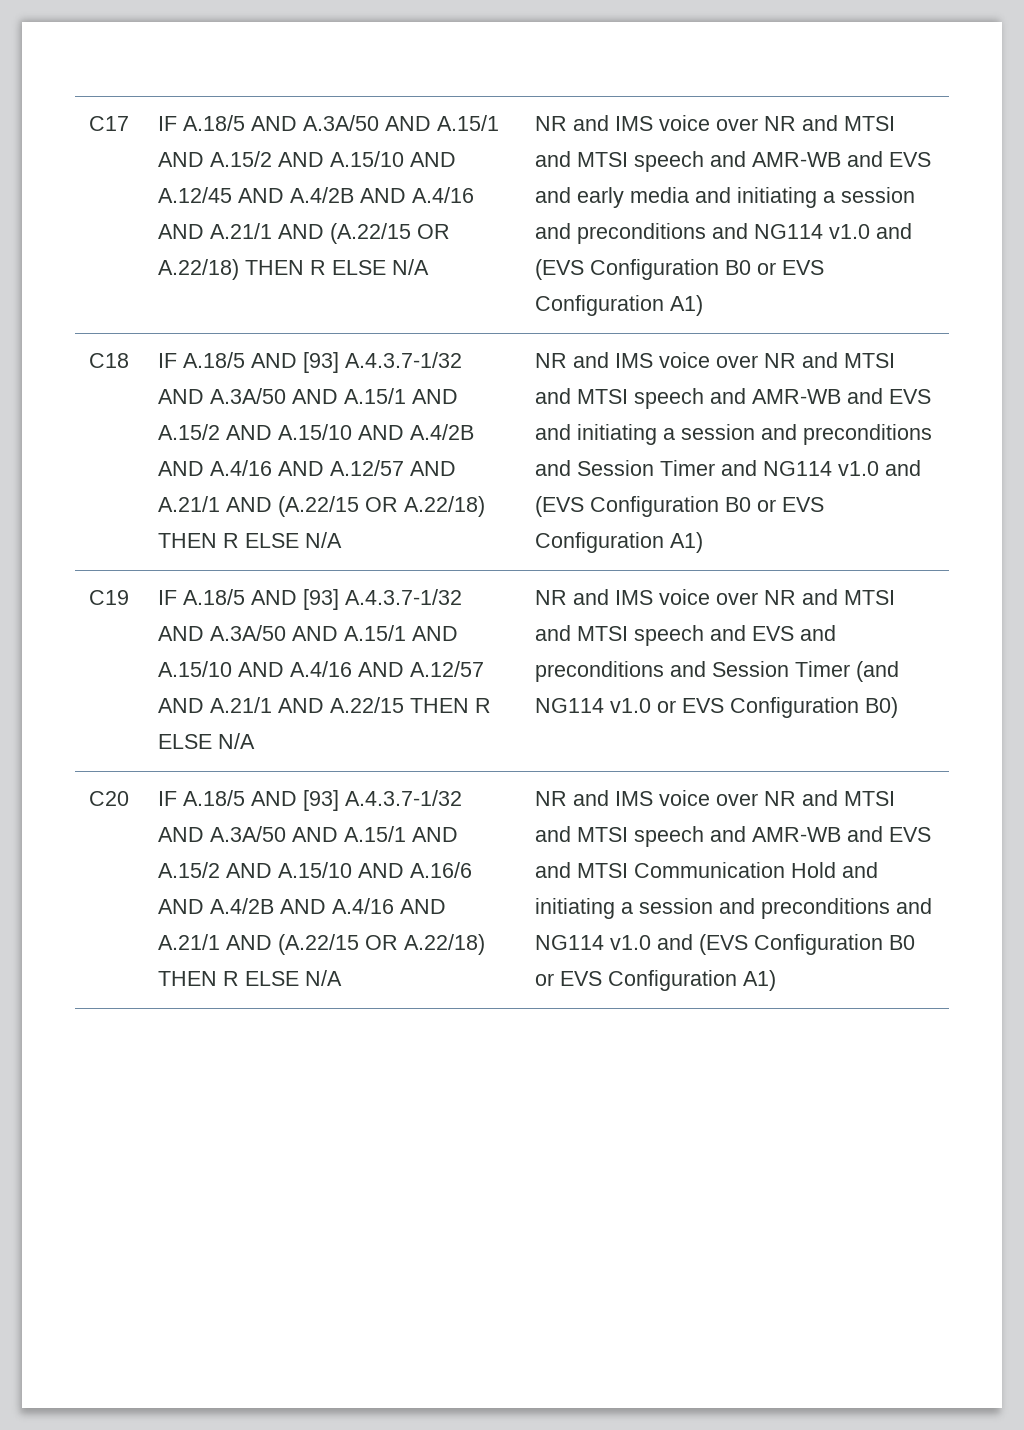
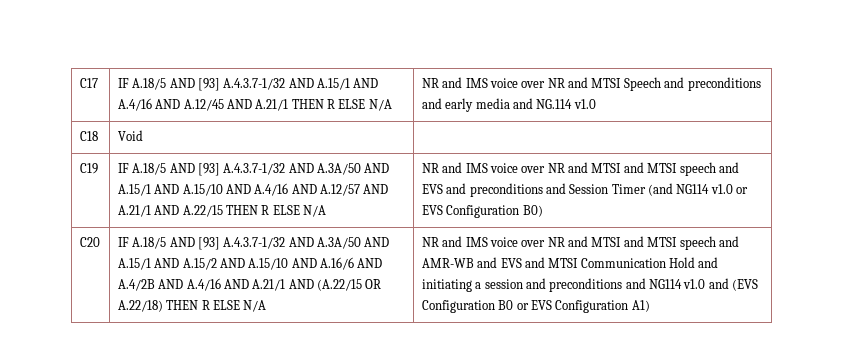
- IF A.18/5 AND A.3A/50 AND A.15/1 AND A.15/2 AND A.15/10 AND A.12/45 AND A.4/2B AND A.4/16 AND A.21/1 AND (A.22/15 OR A.22/18) THEN R ELSE N/A
+ IF A.18/5 AND [93] A.4.3.7-1/32 AND A.15/1 AND A.4/16 AND A.12/45 AND A.21/1 THEN R ELSE N/A
- NR and IMS voice over NR and MTSI and MTSI speech and AMR-WB and EVS and early media and initiating a session and preconditions and NG114 v1.0 and (EVS Configuration B0 or EVS Configuration A1)
- C18 | IF A.18/5 AND [93] A.4.3.7-1/32 AND A.3A/50 AND A.15/1 AND A.15/2 AND A.15/10 AND A.4/2B AND A.4/16 AND A.12/57 AND A.21/1 AND (A.22/15 OR A.22/18) THEN R ELSE N/A | NR and IMS voice over NR and MTSI and MTSI speech and AMR-WB and EVS and initiating a session and preconditions and Session Timer and NG114 v1.0 and (EVS Configuration B0 or EVS Configuration A1)
+ NR and IMS voice over NR and MTSI Speech and preconditions and early media and NG.114 v1.0
+ C18 | Void |

